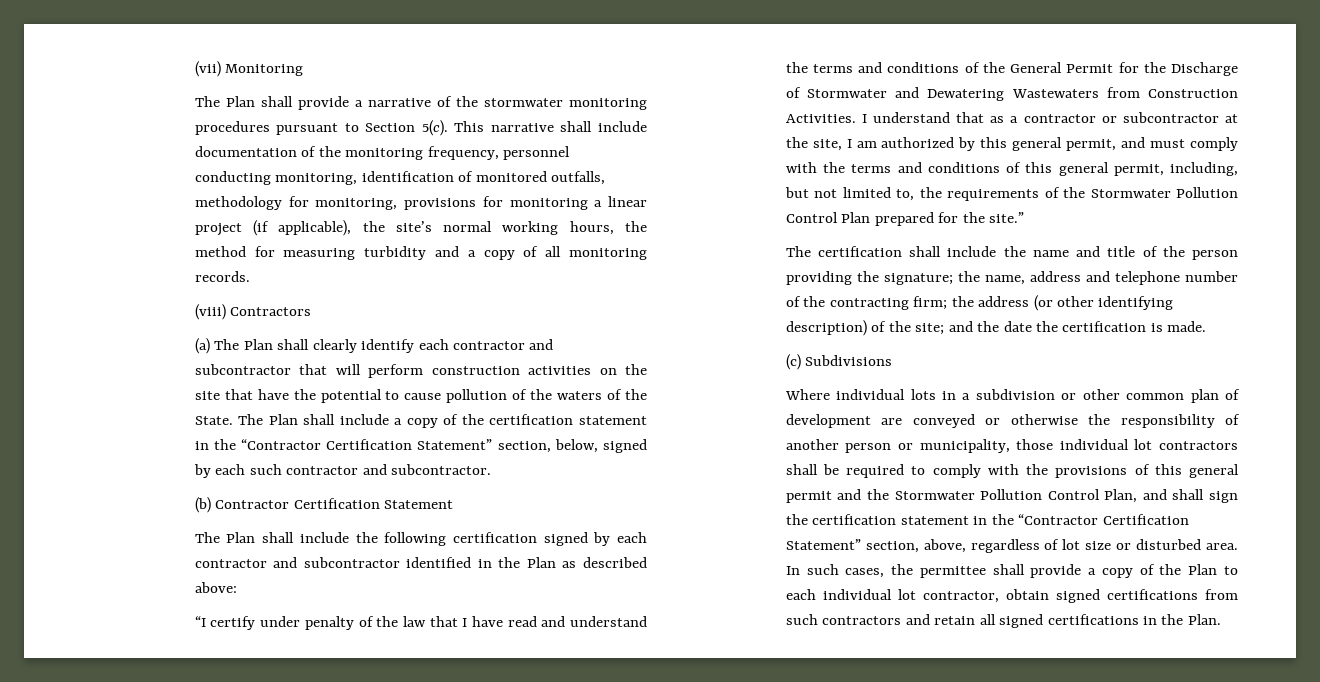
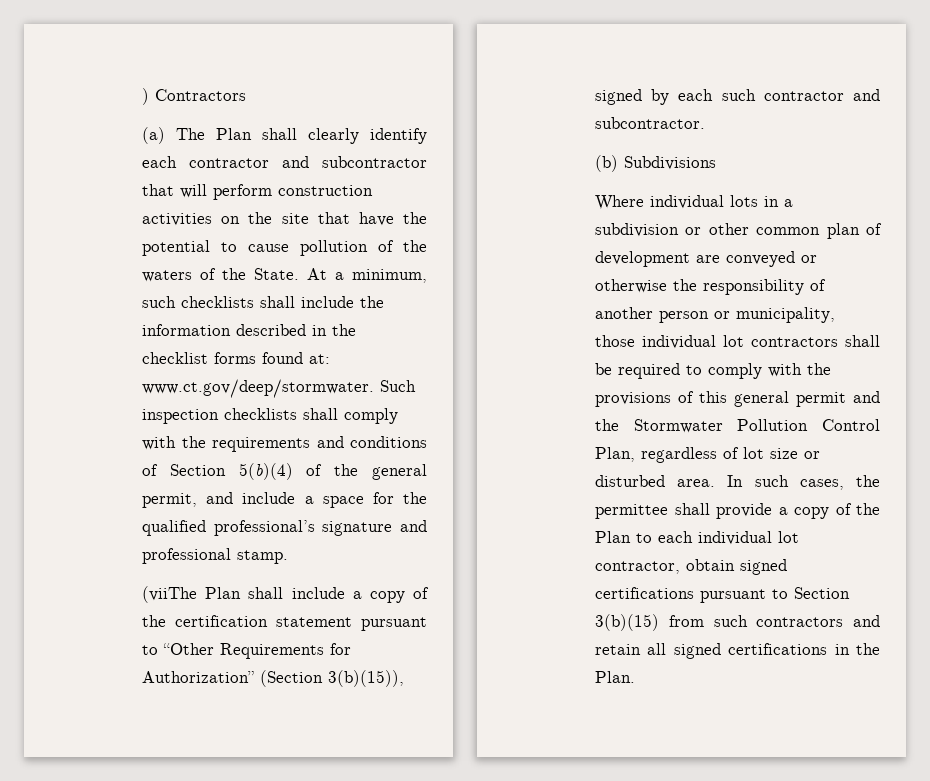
- (vii) Monitoring
- The Plan shall provide a narrative of the stormwater monitoring procedures pursuant to Section 5(c). This narrative shall include documentation of the monitoring frequency, personnel conducting monitoring, identification of monitored outfalls, methodology for monitoring, provisions for monitoring a linear project (if applicable), the site’s normal working hours, the method for measuring turbidity and a copy of all monitoring records.
- (viii) Contractors
+ ) Contractors
- The Plan shall include a copy of the certification statement in the “Contractor Certification Statement” section, below, signed by each such contractor and subcontractor.
+ At a minimum, such checklists shall include the information described in the checklist forms found at: www.ct.gov/deep/stormwater. Such inspection checklists shall comply with the requirements and conditions of Section 5(b)(4) of the general permit, and include a space for the qualified professional’s signature and professional stamp.
+ (viiThe Plan shall include a copy of the certification statement pursuant to “Other Requirements for Authorization” (Section 3(b)(15)), signed by each such contractor and subcontractor.
- (b) Contractor Certification Statement
- The Plan shall include the following certification signed by each contractor and subcontractor identified in the Plan as described above:
- “I certify under penalty of the law that I have read and understand the terms and conditions of the General Permit for the Discharge of Stormwater and Dewatering Wastewaters from Construction Activities. I understand that as a contractor or subcontractor at the site, I am authorized by this general permit, and must comply with the terms and conditions of this general permit, including, but not limited to, the requirements of the Stormwater Pollution Control Plan prepared for the site.”
- The certification shall include the name and title of the person providing the signature; the name, address and telephone number of the contracting firm; the address (or other identifying description) of the site; and the date the certification is made.
- (c) Subdivisions
+ (b) Subdivisions
- Where individual lots in a subdivision or other common plan of development are conveyed or otherwise the responsibility of another person or municipality, those individual lot contractors shall be required to comply with the provisions of this general permit and the Stormwater Pollution Control Plan, and shall sign the certification statement in the “Contractor Certification Statement” section, above, regardless of lot size or disturbed area.
+ Where individual lots in a subdivision or other common plan of development are conveyed or otherwise the responsibility of another person or municipality, those individual lot contractors shall be required to comply with the provisions of this general permit and the Stormwater Pollution Control Plan, regardless of lot size or disturbed area.
- In such cases, the permittee shall provide a copy of the Plan to each individual lot contractor, obtain signed certifications from such contractors and retain all signed certifications in the Plan.
+ In such cases, the permittee shall provide a copy of the Plan to each individual lot contractor, obtain signed certifications pursuant to Section 3(b)(15) from such contractors and retain all signed certifications in the Plan.

